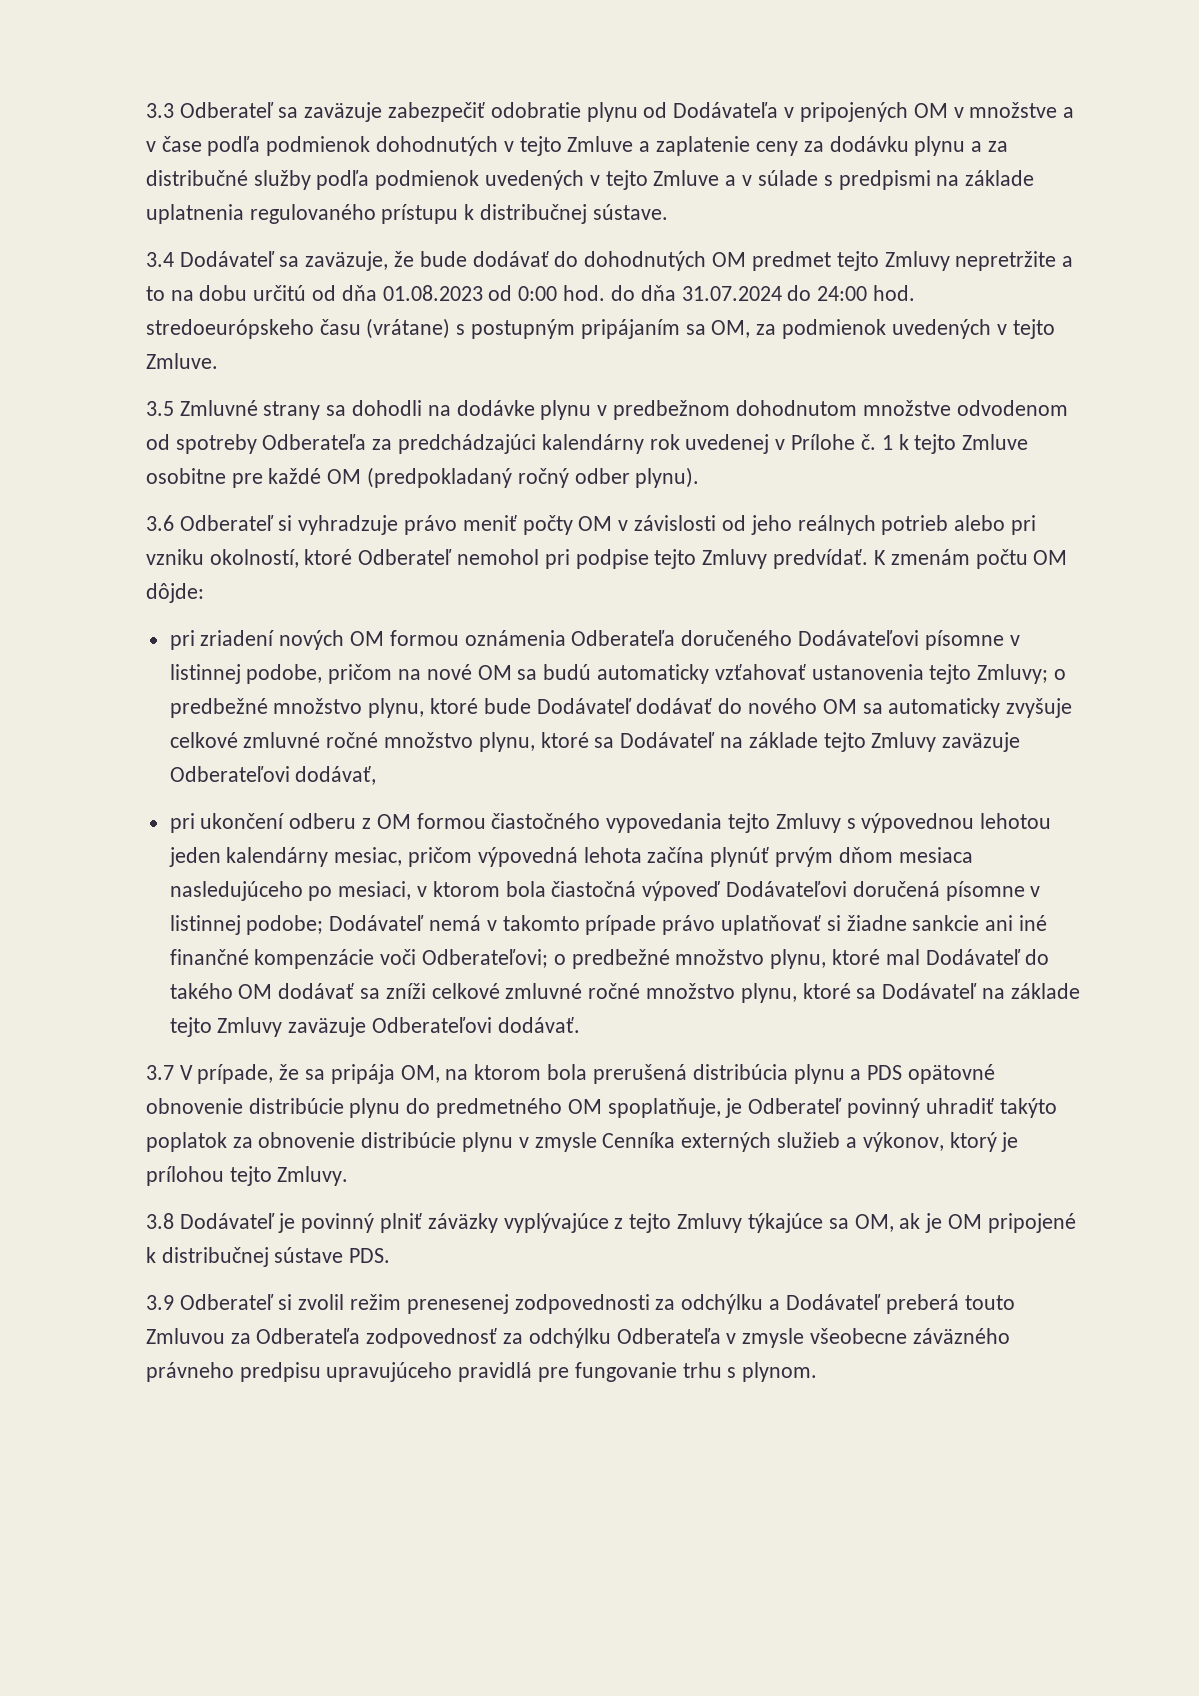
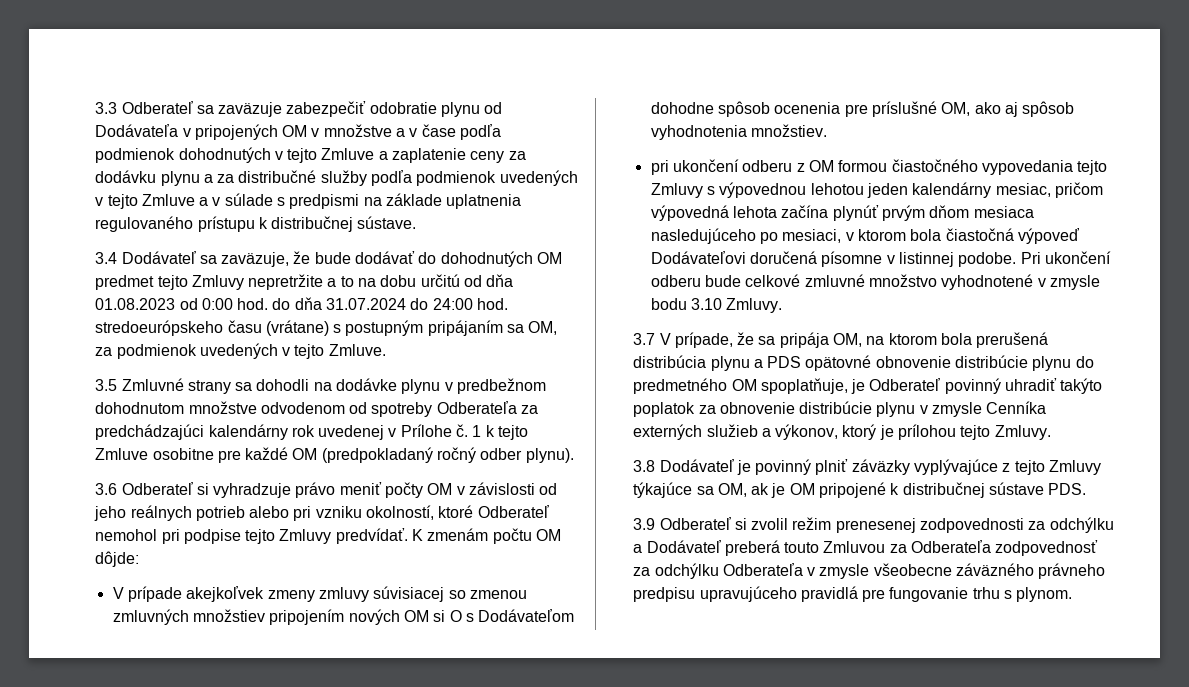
- pri zriadení nových OM formou oznámenia Odberateľa doručeného Dodávateľovi písomne v listinnej podobe, pričom na nové OM sa budú automaticky vzťahovať ustanovenia tejto Zmluvy; o predbežné množstvo plynu, ktoré bude Dodávateľ dodávať do nového OM sa automaticky zvyšuje celkové zmluvné ročné množstvo plynu, ktoré sa Dodávateľ na základe tejto Zmluvy zaväzuje Odberateľovi dodávať,
+ V prípade akejkoľvek zmeny zmluvy súvisiacej so zmenou zmluvných množstiev pripojením nových OM si O s Dodávateľom dohodne spôsob ocenenia pre príslušné OM, ako aj spôsob vyhodnotenia množstiev.
- pri ukončení odberu z OM formou čiastočného vypovedania tejto Zmluvy s výpovednou lehotou jeden kalendárny mesiac, pričom výpovedná lehota začína plynúť prvým dňom mesiaca nasledujúceho po mesiaci, v ktorom bola čiastočná výpoveď Dodávateľovi doručená písomne v listinnej podobe; Dodávateľ nemá v takomto prípade právo uplatňovať si žiadne sankcie ani iné finančné kompenzácie voči Odberateľovi; o predbežné množstvo plynu, ktoré mal Dodávateľ do takého OM dodávať sa zníži celkové zmluvné ročné množstvo plynu, ktoré sa Dodávateľ na základe tejto Zmluvy zaväzuje Odberateľovi dodávať.
+ pri ukončení odberu z OM formou čiastočného vypovedania tejto Zmluvy s výpovednou lehotou jeden kalendárny mesiac, pričom výpovedná lehota začína plynúť prvým dňom mesiaca nasledujúceho po mesiaci, v ktorom bola čiastočná výpoveď Dodávateľovi doručená písomne v listinnej podobe. Pri ukončení odberu bude celkové zmluvné množstvo vyhodnotené v zmysle bodu 3.10 Zmluvy.

